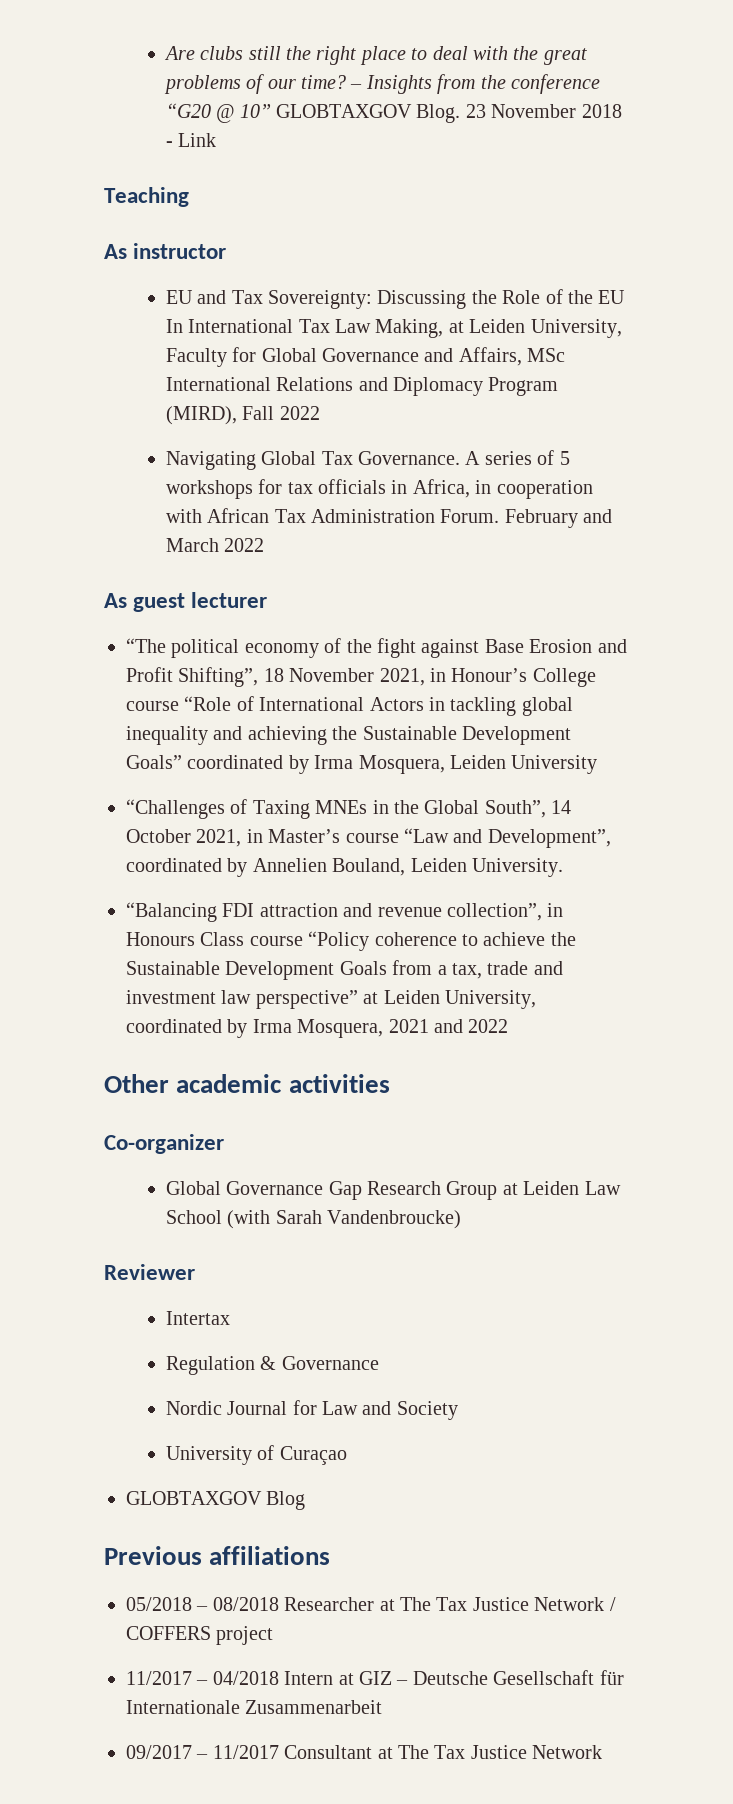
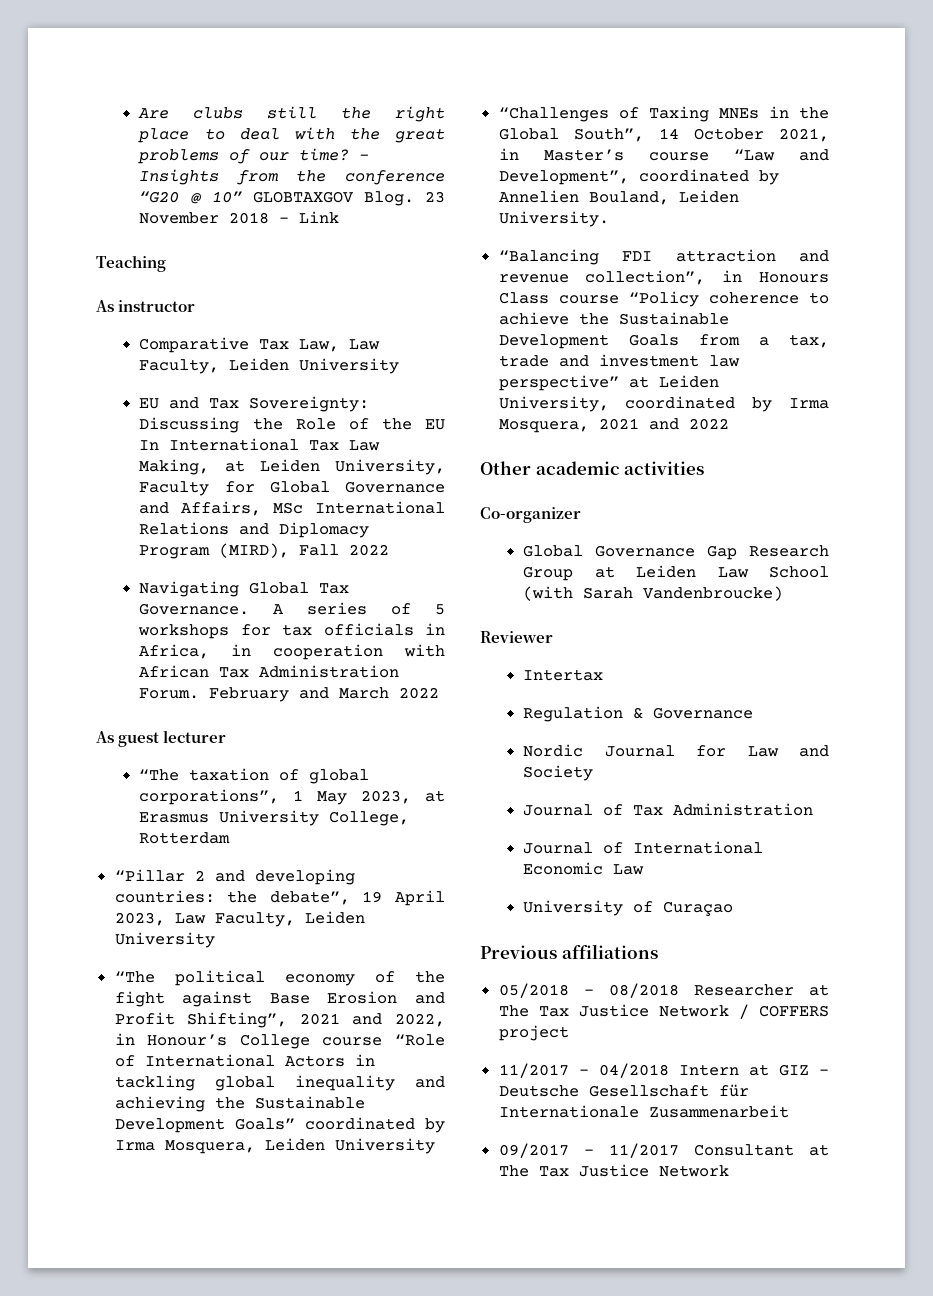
+ Comparative Tax Law, Law Faculty, Leiden University
+ “The taxation of global corporations”, 1 May 2023, at Erasmus University College, Rotterdam
+ “Pillar 2 and developing countries: the debate”, 19 April 2023, Law Faculty, Leiden University
- “The political economy of the fight against Base Erosion and Profit Shifting”, 18 November 2021, in Honour’s College course “Role of International Actors in tackling global inequality and achieving the Sustainable Development Goals” coordinated by Irma Mosquera, Leiden University
+ “The political economy of the fight against Base Erosion and Profit Shifting”, 2021 and 2022, in Honour’s College course “Role of International Actors in tackling global inequality and achieving the Sustainable Development Goals” coordinated by Irma Mosquera, Leiden University
+ Journal of Tax Administration
+ Journal of International Economic Law
- GLOBTAXGOV Blog

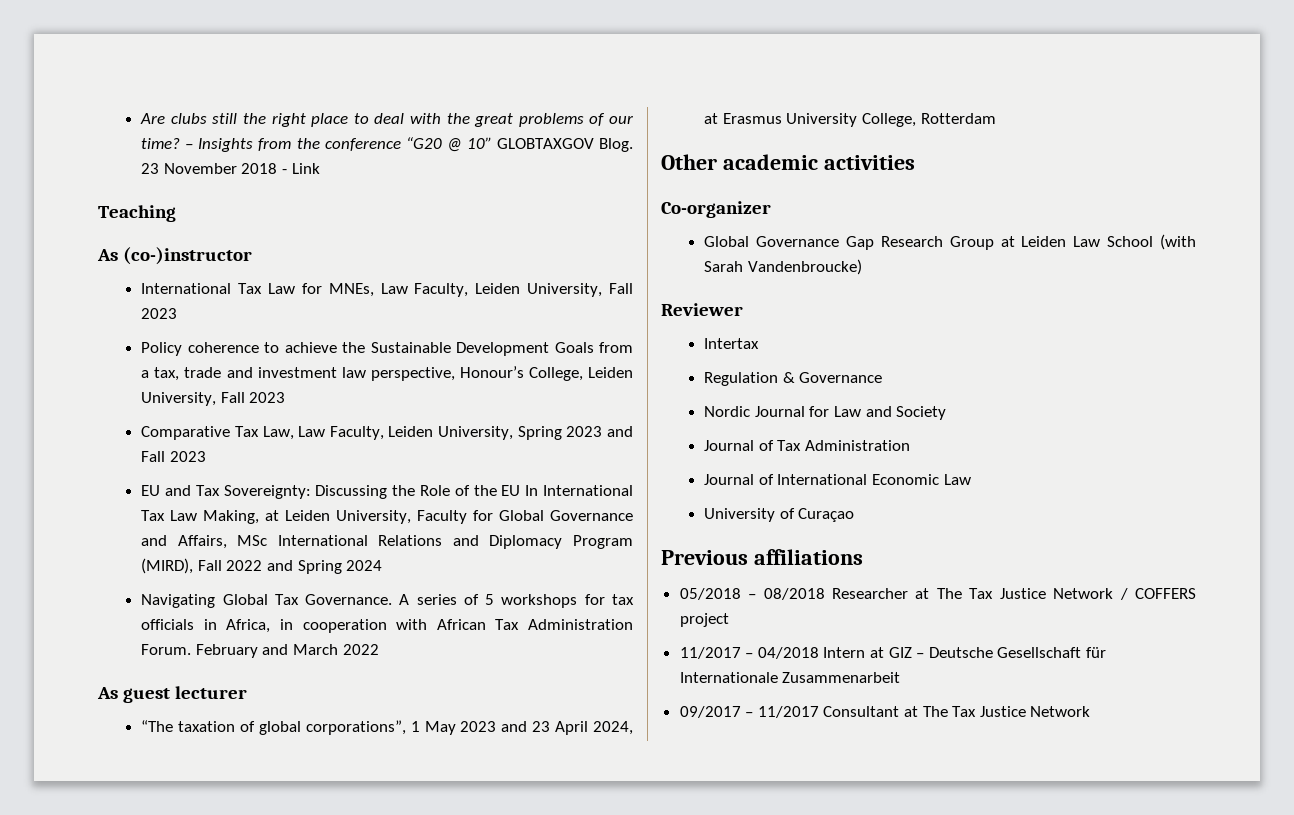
- As instructor
+ As (co-)instructor
+ International Tax Law for MNEs, Law Faculty, Leiden University, Fall 2023
+ Policy coherence to achieve the Sustainable Development Goals from a tax, trade and investment law perspective, Honour’s College, Leiden University, Fall 2023
- Comparative Tax Law, Law Faculty, Leiden University
+ Comparative Tax Law, Law Faculty, Leiden University, Spring 2023 and Fall 2023
- EU and Tax Sovereignty: Discussing the Role of the EU In International Tax Law Making, at Leiden University, Faculty for Global Governance and Affairs, MSc International Relations and Diplomacy Program (MIRD), Fall 2022
+ EU and Tax Sovereignty: Discussing the Role of the EU In International Tax Law Making, at Leiden University, Faculty for Global Governance and Affairs, MSc International Relations and Diplomacy Program (MIRD), Fall 2022 and Spring 2024
- “The taxation of global corporations”, 1 May 2023, at Erasmus University College, Rotterdam
+ “The taxation of global corporations”, 1 May 2023 and 23 April 2024, at Erasmus University College, Rotterdam
- “Pillar 2 and developing countries: the debate”, 19 April 2023, Law Faculty, Leiden University
- “The political economy of the fight against Base Erosion and Profit Shifting”, 2021 and 2022, in Honour’s College course “Role of International Actors in tackling global inequality and achieving the Sustainable Development Goals” coordinated by Irma Mosquera, Leiden University
- “Challenges of Taxing MNEs in the Global South”, 14 October 2021, in Master’s course “Law and Development”, coordinated by Annelien Bouland, Leiden University.
- “Balancing FDI attraction and revenue collection”, in Honours Class course “Policy coherence to achieve the Sustainable Development Goals from a tax, trade and investment law perspective” at Leiden University, coordinated by Irma Mosquera, 2021 and 2022

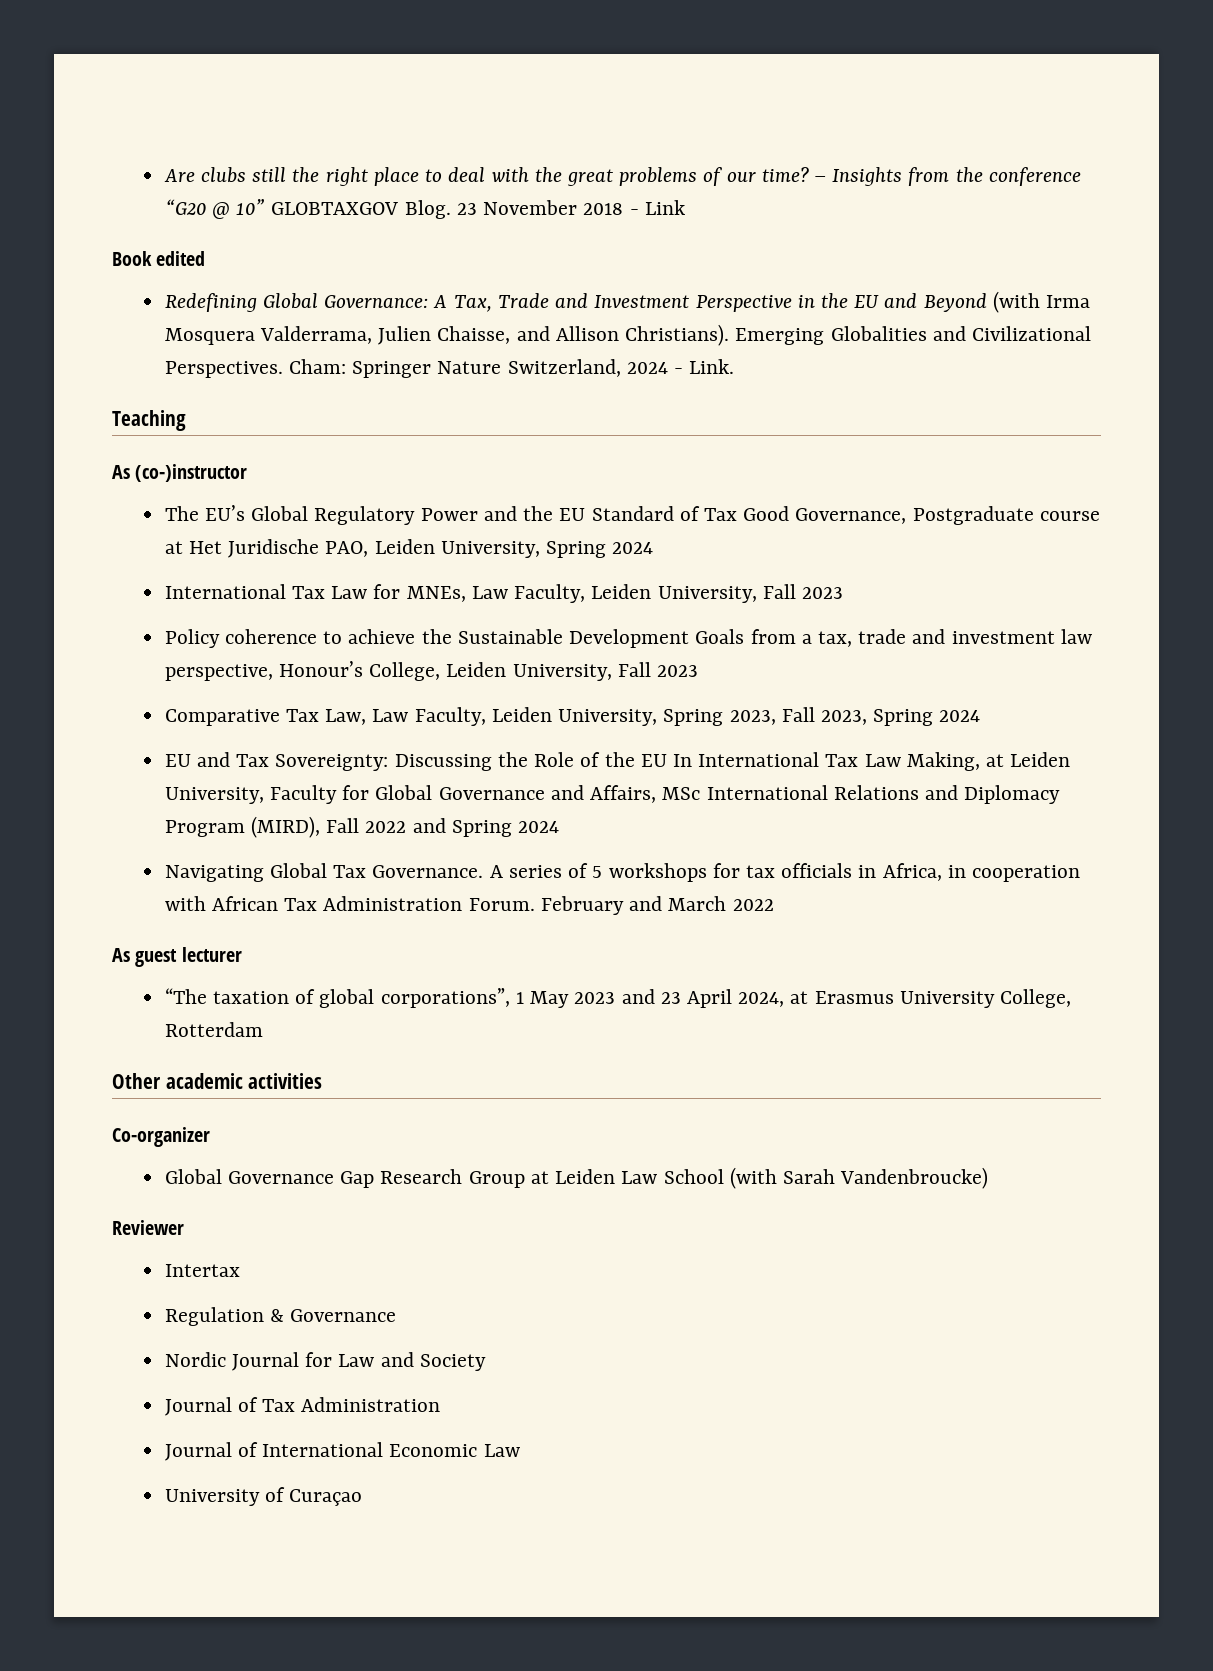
+ Book edited
+ Redefining Global Governance: A Tax, Trade and Investment Perspective in the EU and Beyond (with Irma Mosquera Valderrama, Julien Chaisse, and Allison Christians). Emerging Globalities and Civilizational Perspectives. Cham: Springer Nature Switzerland, 2024 - Link.
  Teaching
  As (co-)instructor
+ The EU’s Global Regulatory Power and the EU Standard of Tax Good Governance, Postgraduate course at Het Juridische PAO, Leiden University, Spring 2024
- Comparative Tax Law, Law Faculty, Leiden University, Spring 2023 and Fall 2023
+ Comparative Tax Law, Law Faculty, Leiden University, Spring 2023, Fall 2023, Spring 2024
- Previous affiliations
- 05/2018 – 08/2018 Researcher at The Tax Justice Network / COFFERS project
- 11/2017 – 04/2018 Intern at GIZ – Deutsche Gesellschaft für Internationale Zusammenarbeit
- 09/2017 – 11/2017 Consultant at The Tax Justice Network

